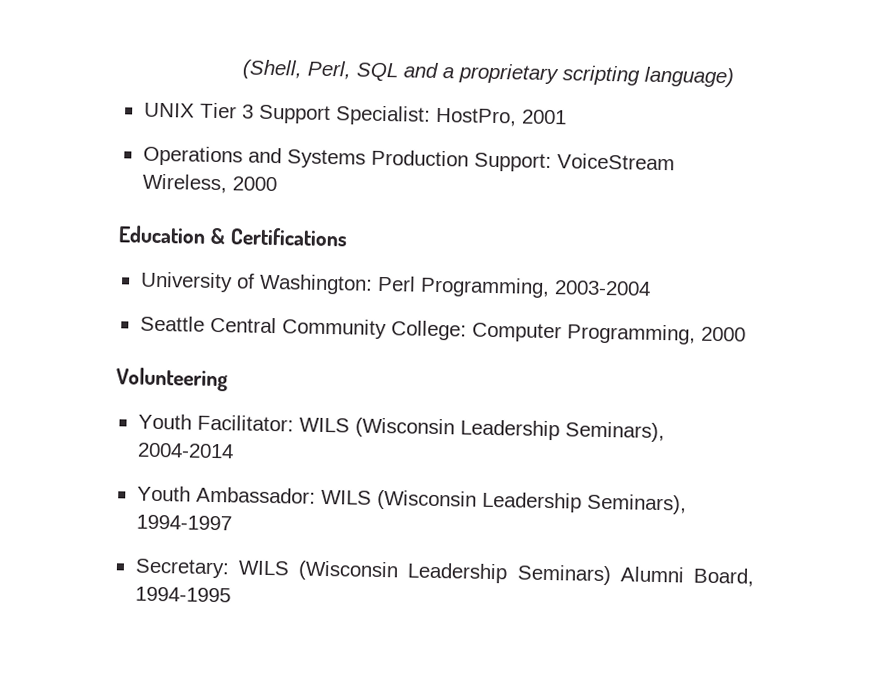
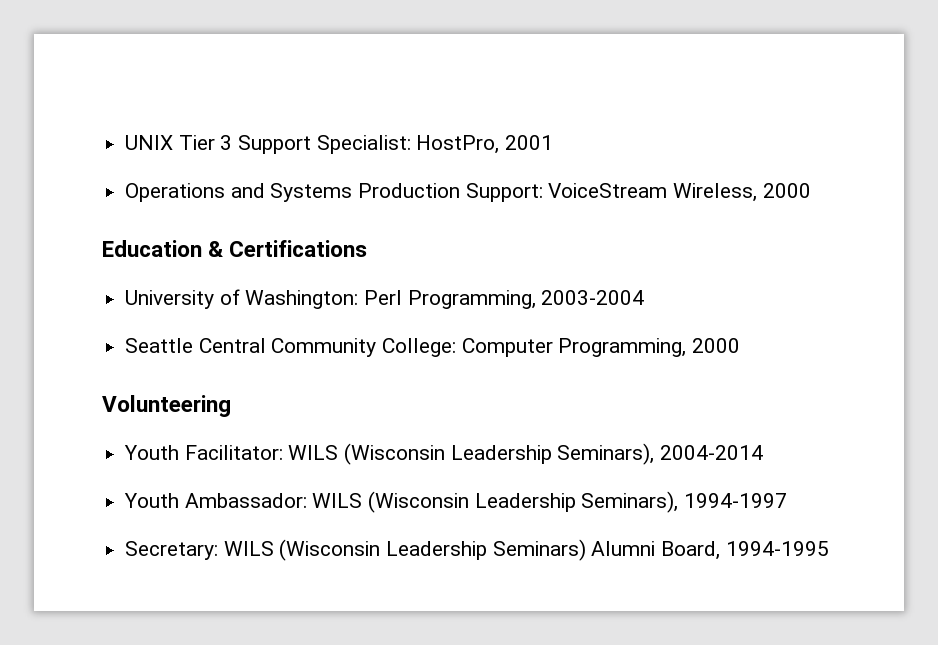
- (Shell, Perl, SQL and a proprietary scripting language)

